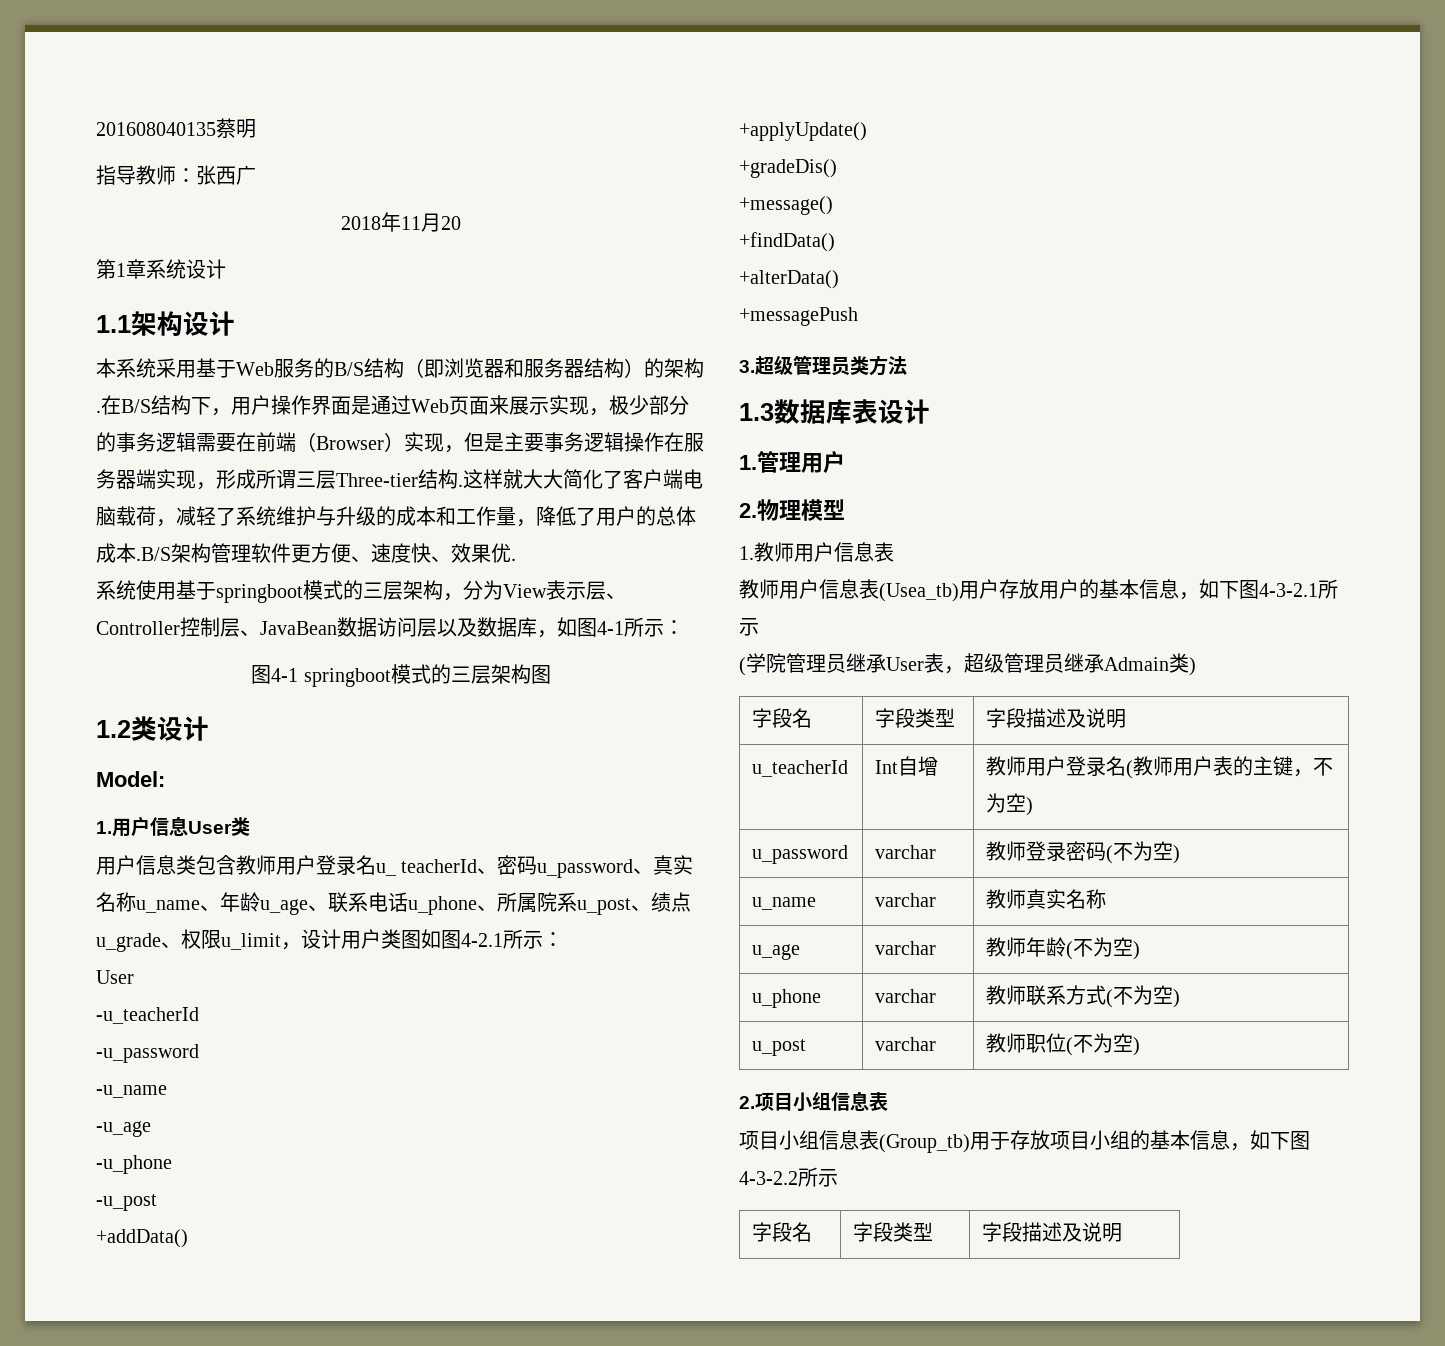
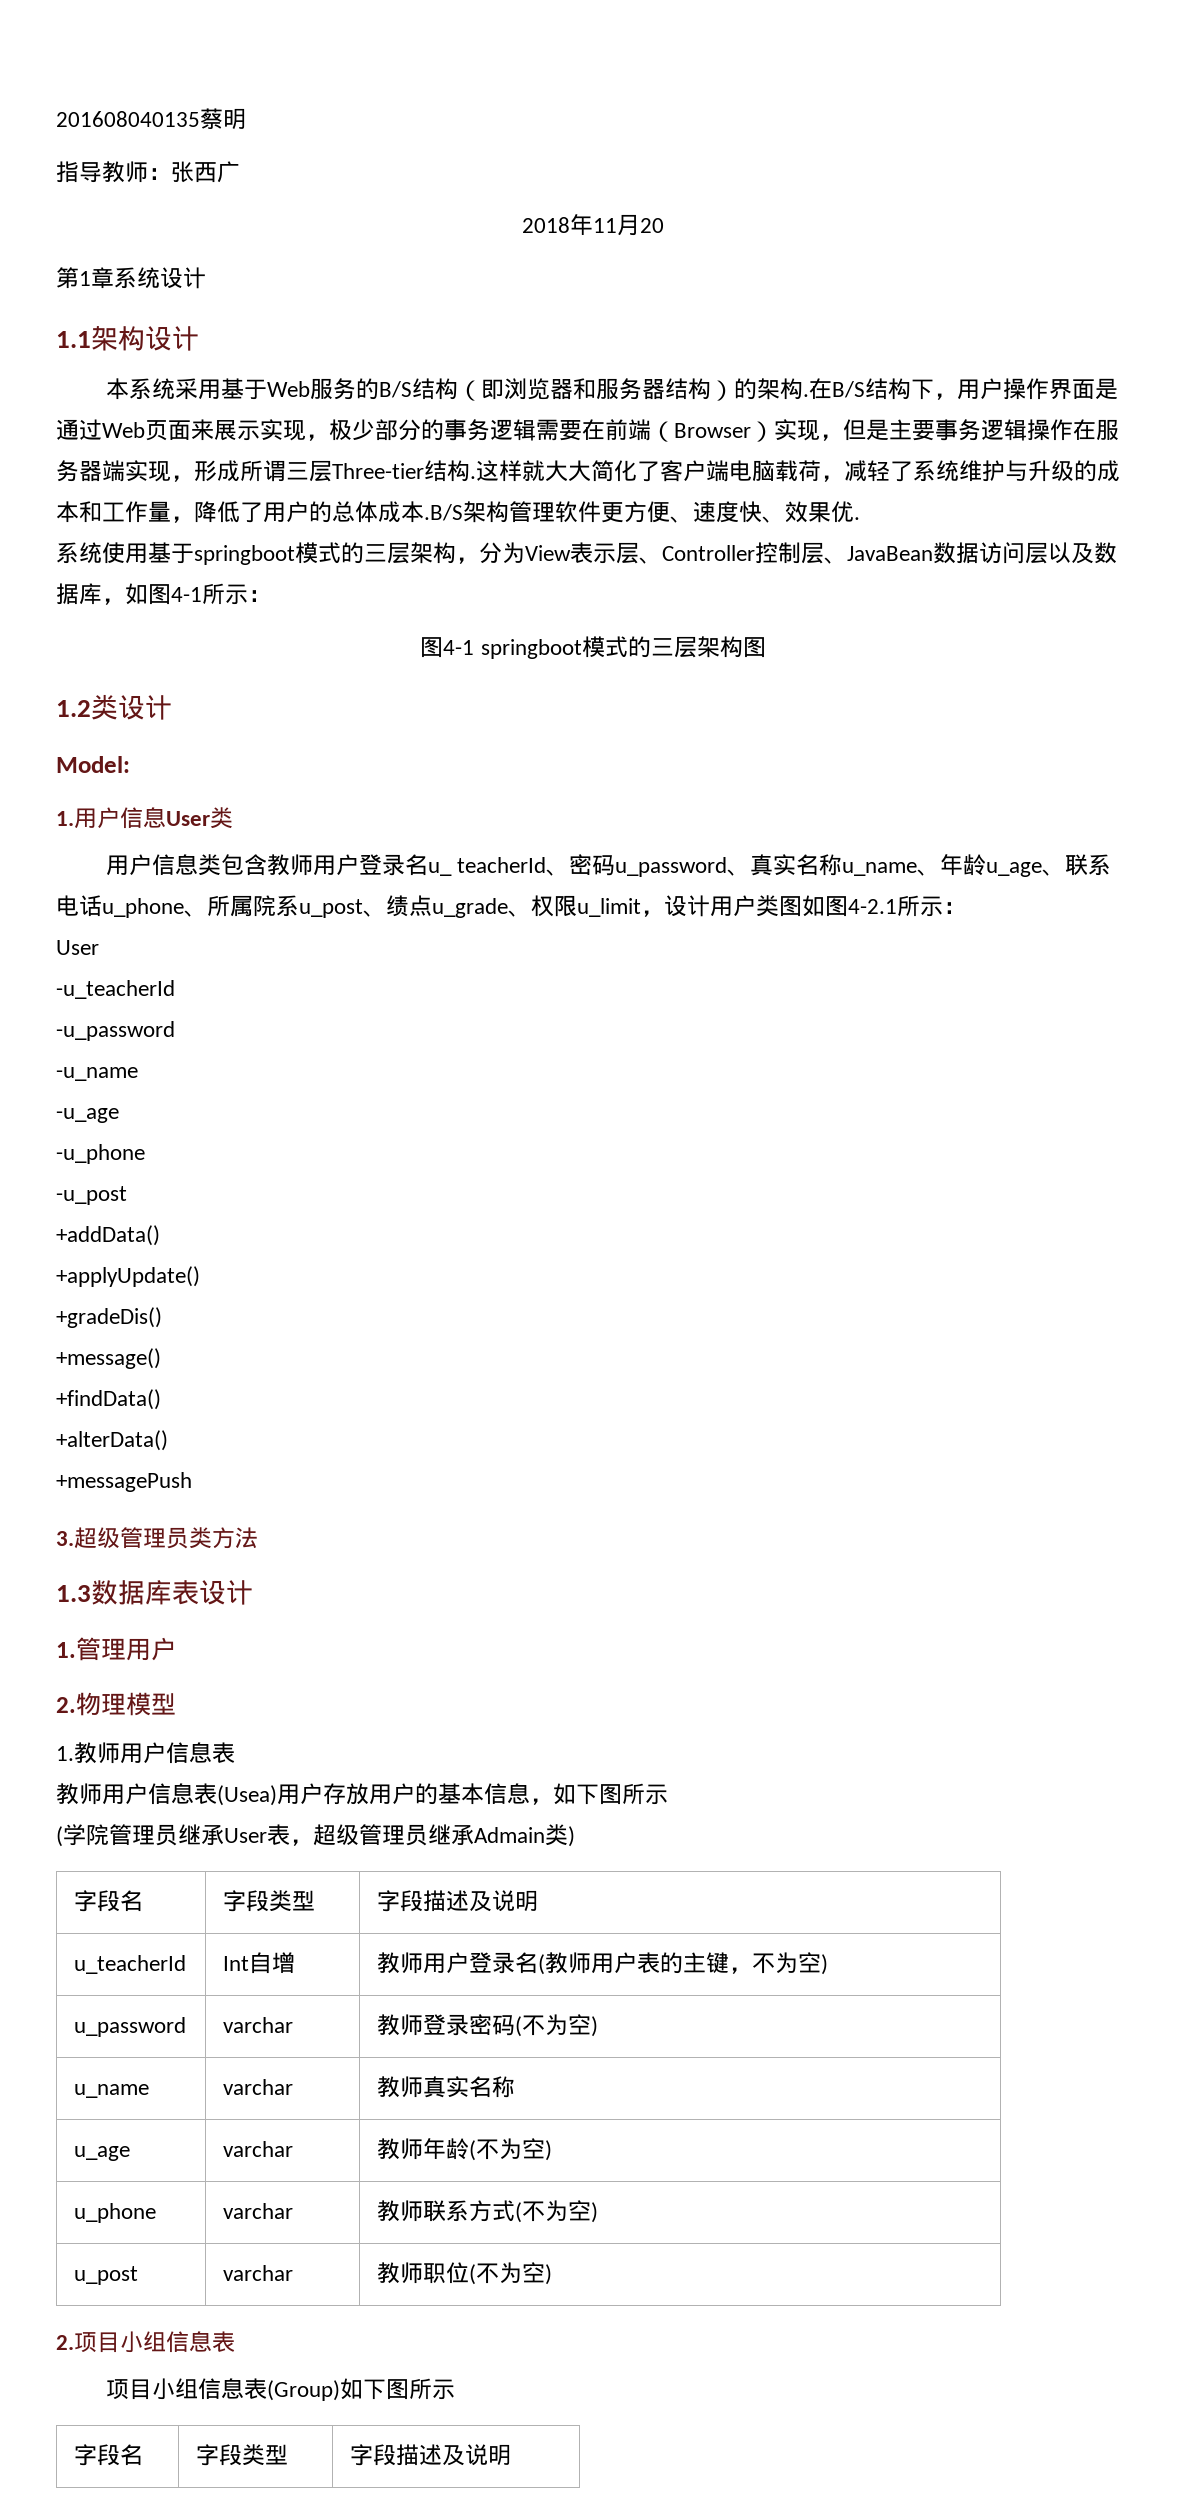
- 教师用户信息表(Usea_tb)用户存放用户的基本信息，如下图4-3-2.1所示
+ 教师用户信息表(Usea)用户存放用户的基本信息，如下图所示
- 项目小组信息表(Group_tb)用于存放项目小组的基本信息，如下图4-3-2.2所示
+ 项目小组信息表(Group)如下图所示

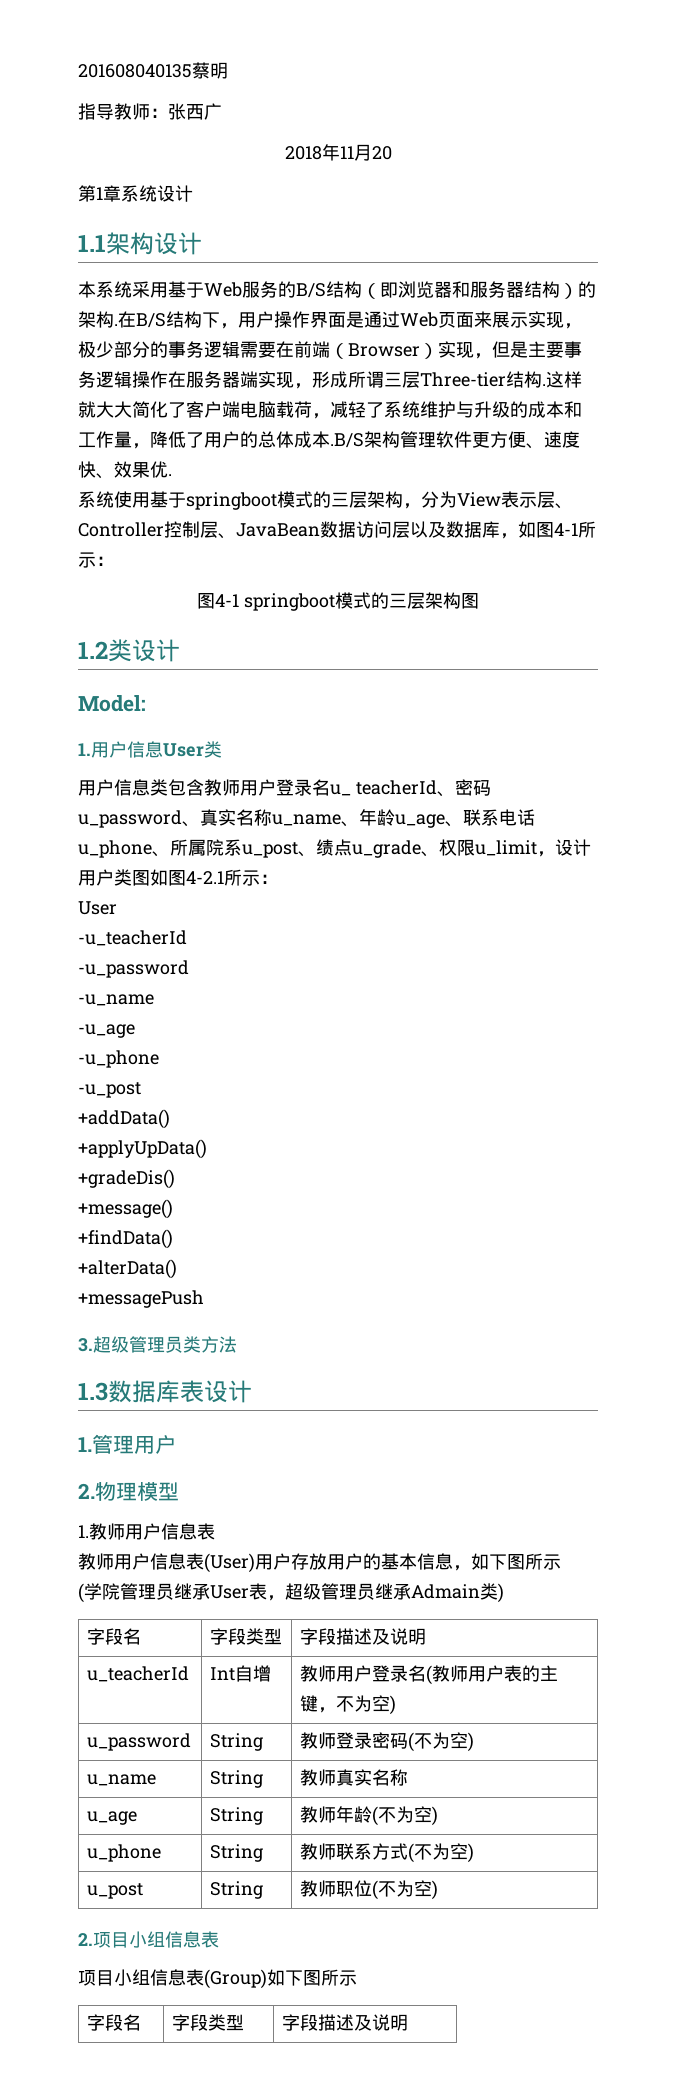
- +applyUpdate()
+ +applyUpData()
- 教师用户信息表(Usea)用户存放用户的基本信息，如下图所示
+ 教师用户信息表(User)用户存放用户的基本信息，如下图所示
- u_password | varchar | 教师登录密码(不为空)
+ u_password | String | 教师登录密码(不为空)
- u_name | varchar | 教师真实名称
+ u_name | String | 教师真实名称
- u_age | varchar | 教师年龄(不为空)
+ u_age | String | 教师年龄(不为空)
- u_phone | varchar | 教师联系方式(不为空)
+ u_phone | String | 教师联系方式(不为空)
- u_post | varchar | 教师职位(不为空)
+ u_post | String | 教师职位(不为空)

